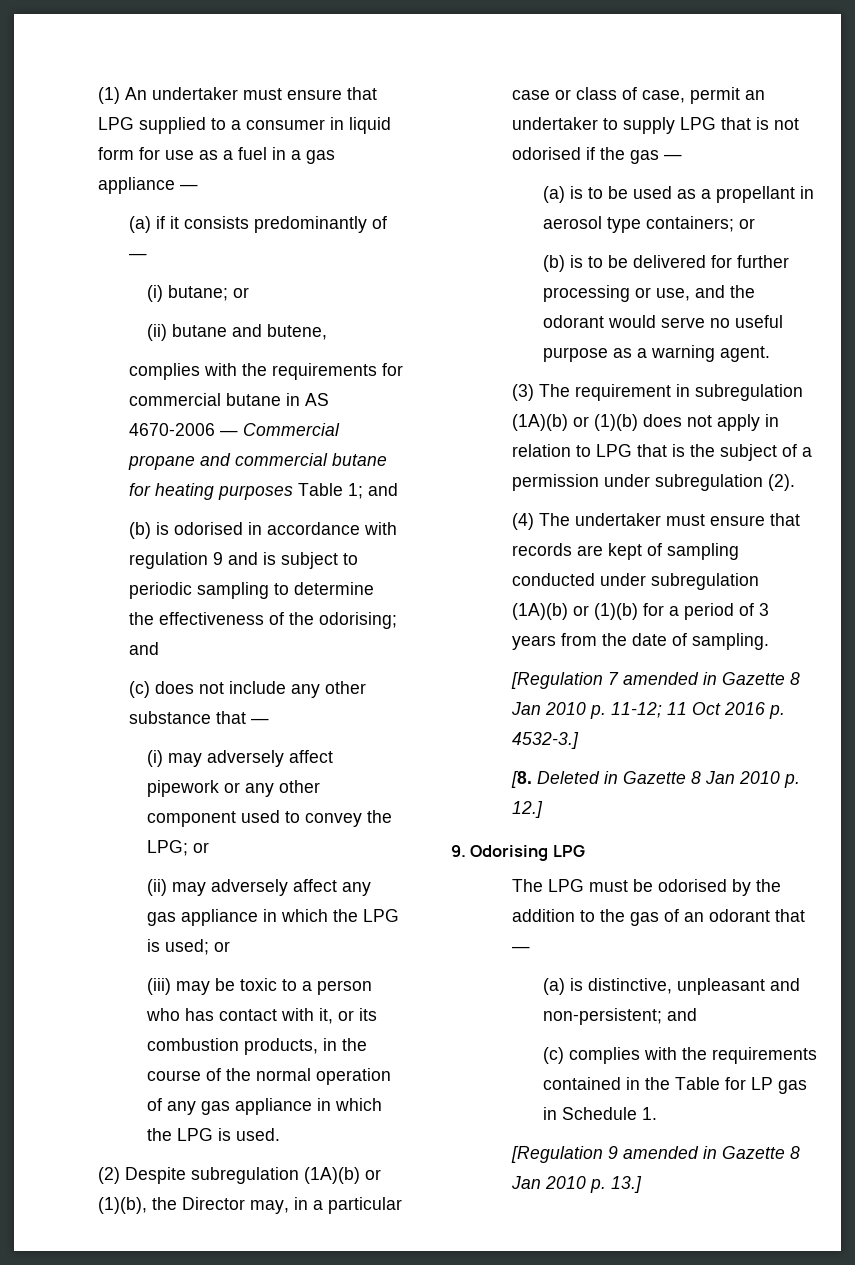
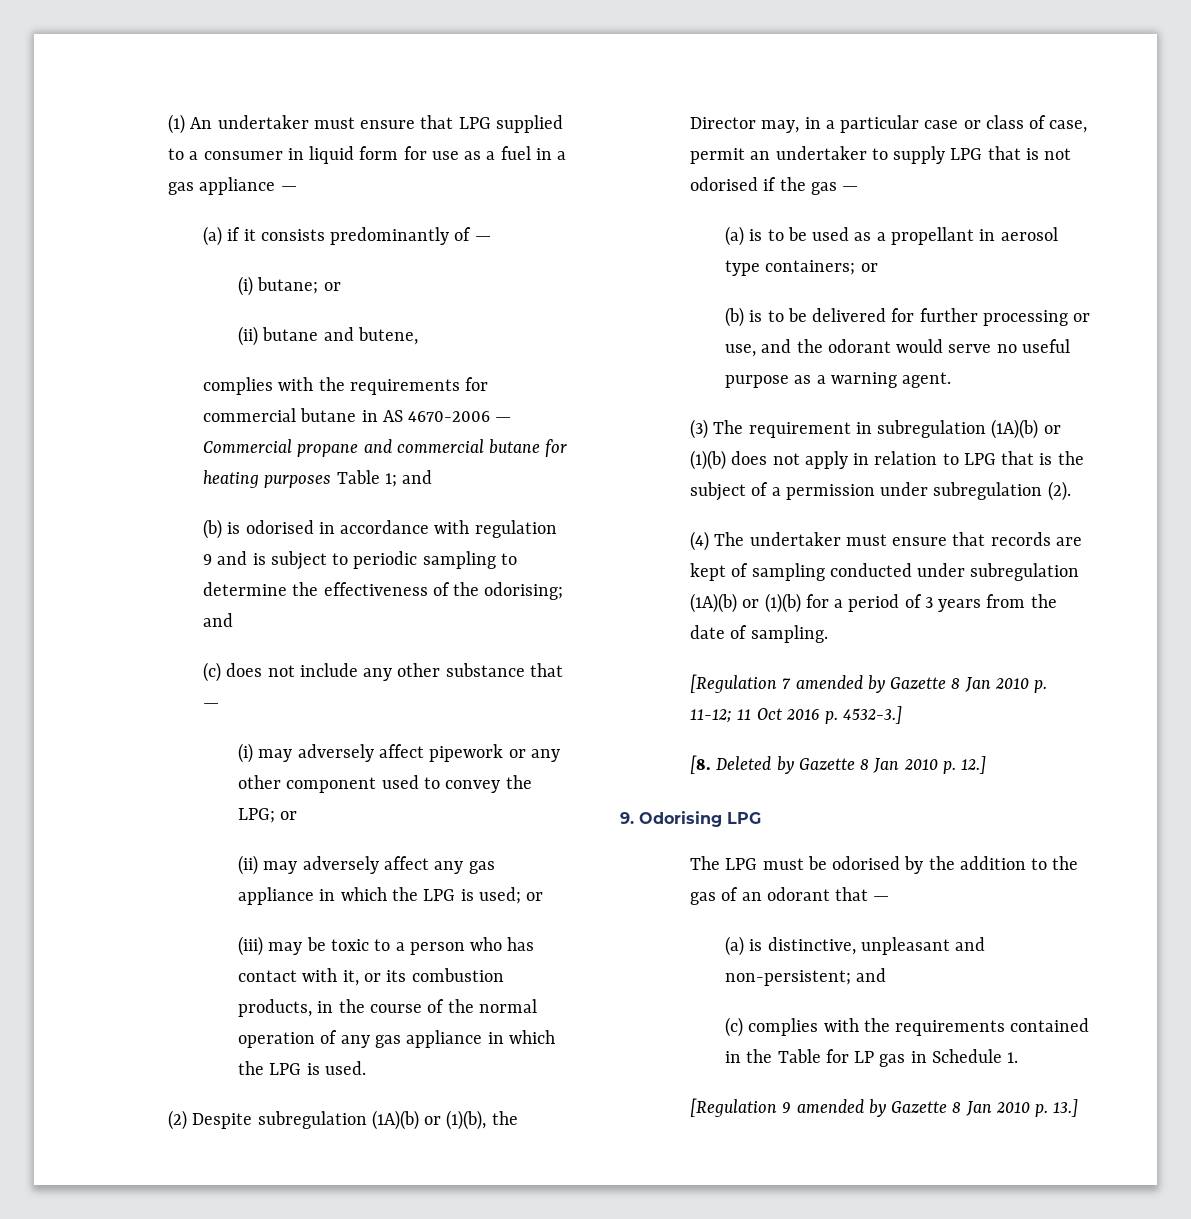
- [Regulation 7 amended in Gazette 8 Jan 2010 p. 11-12; 11 Oct 2016 p. 4532-3.]
+ [Regulation 7 amended by Gazette 8 Jan 2010 p. 11-12; 11 Oct 2016 p. 4532-3.]
- [8. Deleted in Gazette 8 Jan 2010 p. 12.]
+ [8. Deleted by Gazette 8 Jan 2010 p. 12.]
- [Regulation 9 amended in Gazette 8 Jan 2010 p. 13.]
+ [Regulation 9 amended by Gazette 8 Jan 2010 p. 13.]

